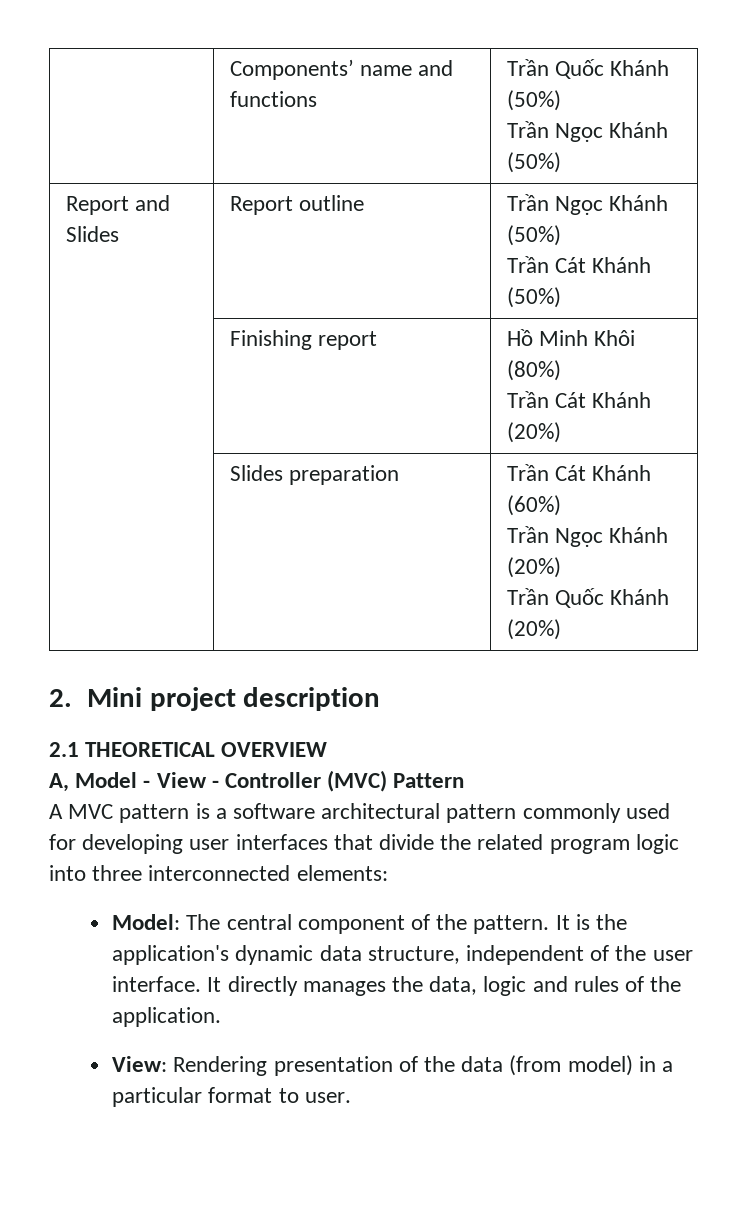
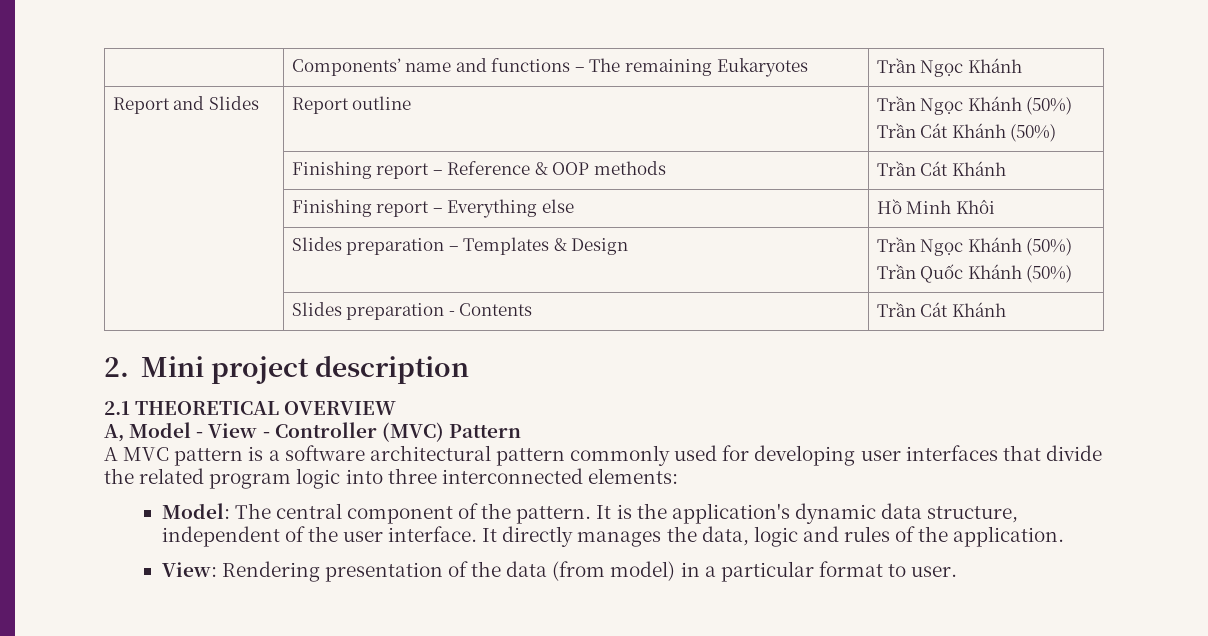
- | Components’ name and functions | Trần Quốc Khánh (50%)
- Trần Ngọc Khánh (50%)
+ | Components’ name and functions – The remaining Eukaryotes | Trần Ngọc Khánh
- | Finishing report | Hồ Minh Khôi (80%)
- Trần Cát Khánh (20%)
- | Slides preparation | Trần Cát Khánh (60%)
- Trần Ngọc Khánh (20%)
- Trần Quốc Khánh (20%)
+ | Finishing report – Reference & OOP methods | Trần Cát Khánh
+ | Finishing report – Everything else | Hồ Minh Khôi
+ | Slides preparation – Templates & Design | Trần Ngọc Khánh (50%)
+ Trần Quốc Khánh (50%)
+ | Slides preparation - Contents | Trần Cát Khánh

